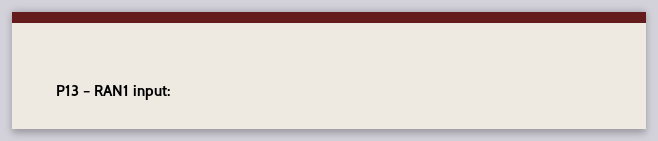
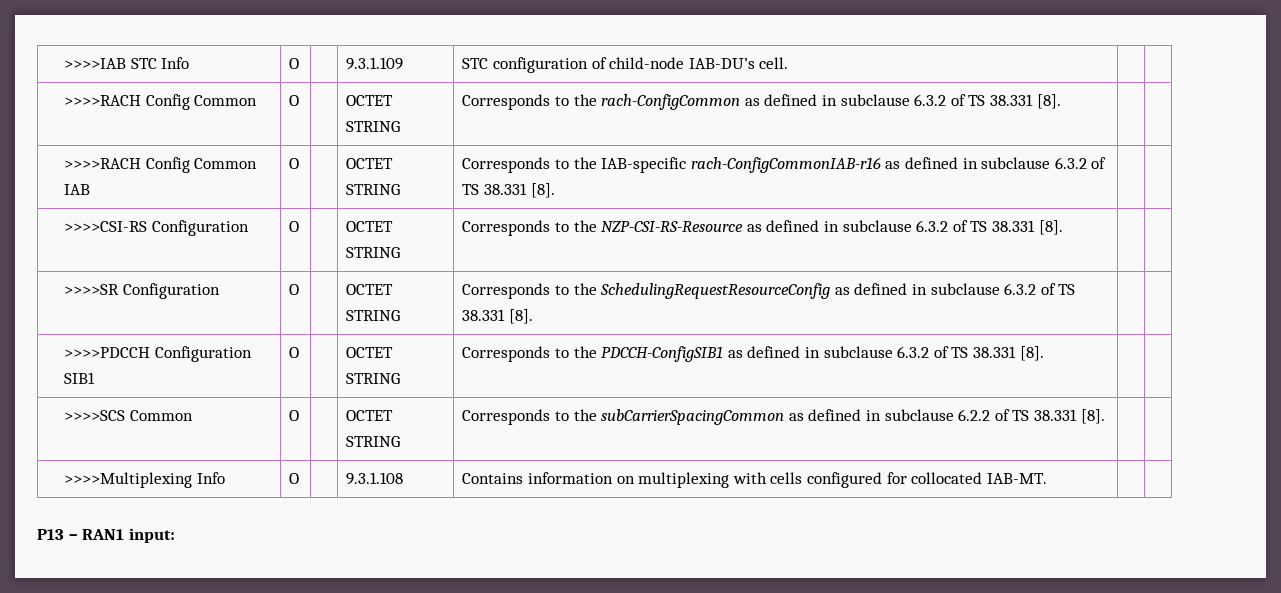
+ >>>>IAB STC Info | O | | 9.3.1.109 | STC configuration of child-node IAB-DU’s cell. | |
+ >>>>RACH Config Common | O | | OCTET STRING | Corresponds to the rach-ConfigCommon as defined in subclause 6.3.2 of TS 38.331 [8]. | |
+ >>>>RACH Config Common IAB | O | | OCTET STRING | Corresponds to the IAB-specific rach-ConfigCommonIAB-r16 as defined in subclause 6.3.2 of TS 38.331 [8]. | |
+ >>>>CSI-RS Configuration | O | | OCTET STRING | Corresponds to the NZP-CSI-RS-Resource as defined in subclause 6.3.2 of TS 38.331 [8]. | |
+ >>>>SR Configuration | O | | OCTET STRING | Corresponds to the SchedulingRequestResourceConfig as defined in subclause 6.3.2 of TS 38.331 [8]. | |
+ >>>>PDCCH Configuration SIB1 | O | | OCTET STRING | Corresponds to the PDCCH-ConfigSIB1 as defined in subclause 6.3.2 of TS 38.331 [8]. | |
+ >>>>SCS Common | O | | OCTET STRING | Corresponds to the subCarrierSpacingCommon as defined in subclause 6.2.2 of TS 38.331 [8]. | |
+ >>>>Multiplexing Info | O | | 9.3.1.108 | Contains information on multiplexing with cells configured for collocated IAB-MT. | |

